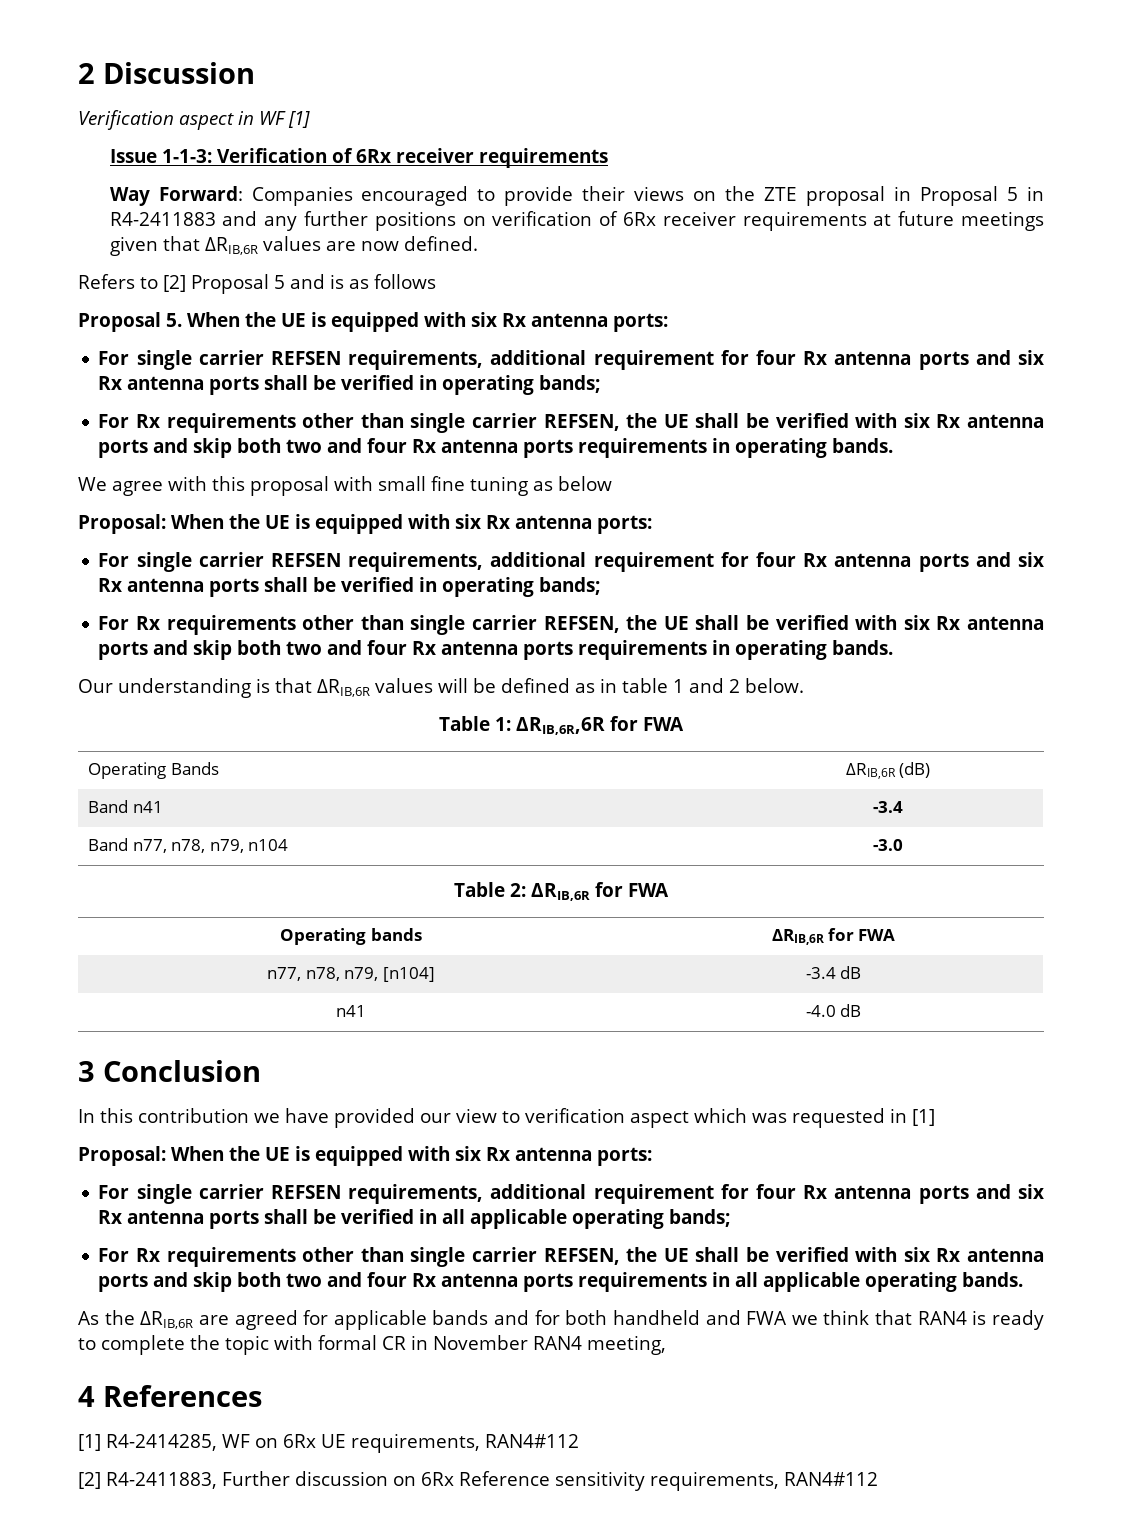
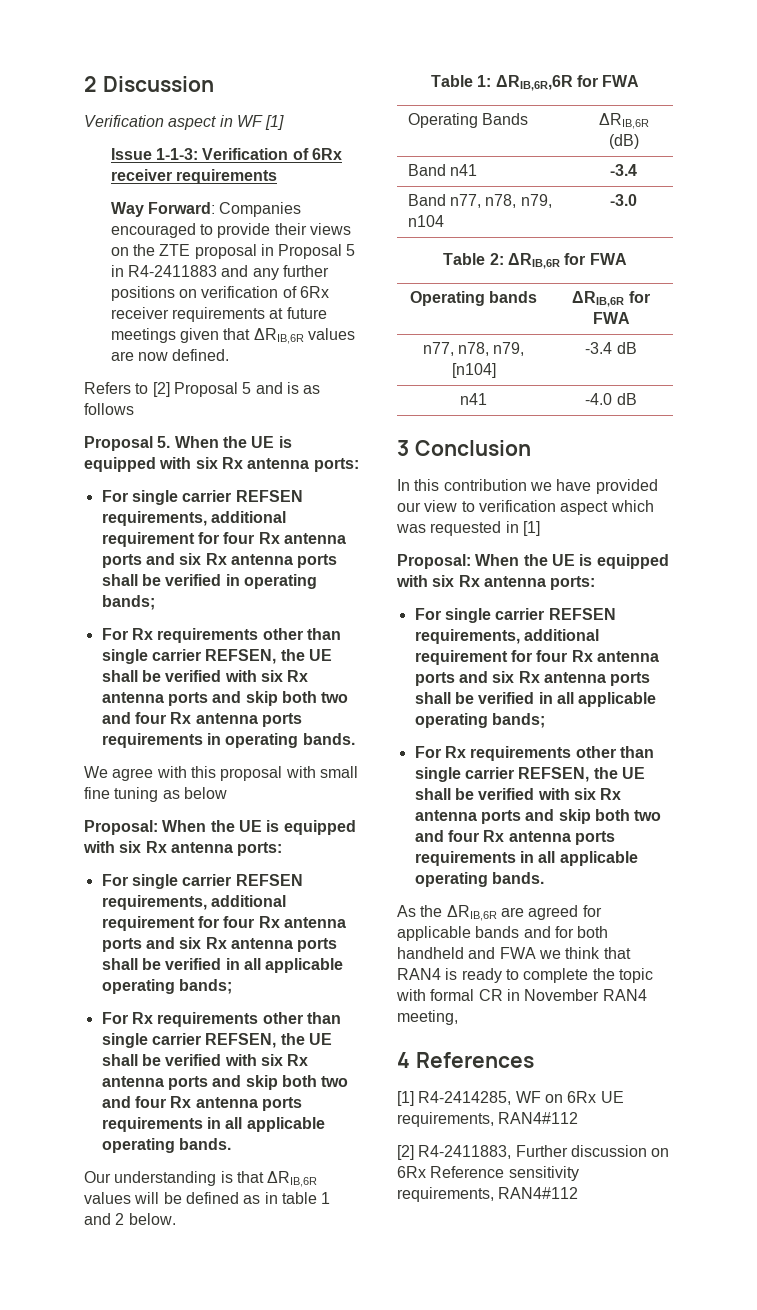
  We agree with this proposal with small fine tuning as below
  Proposal: When the UE is equipped with six Rx antenna ports:
- For single carrier REFSEN requirements, additional requirement for four Rx antenna ports and six Rx antenna ports shall be verified in operating bands;
- For Rx requirements other than single carrier REFSEN, the UE shall be verified with six Rx antenna ports and skip both two and four Rx antenna ports requirements in operating bands.
+ For single carrier REFSEN requirements, additional requirement for four Rx antenna ports and six Rx antenna ports shall be verified in all applicable operating bands;
+ For Rx requirements other than single carrier REFSEN, the UE shall be verified with six Rx antenna ports and skip both two and four Rx antenna ports requirements in all applicable operating bands.

